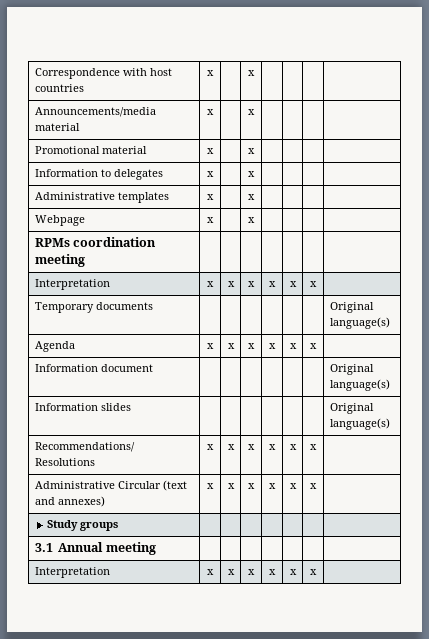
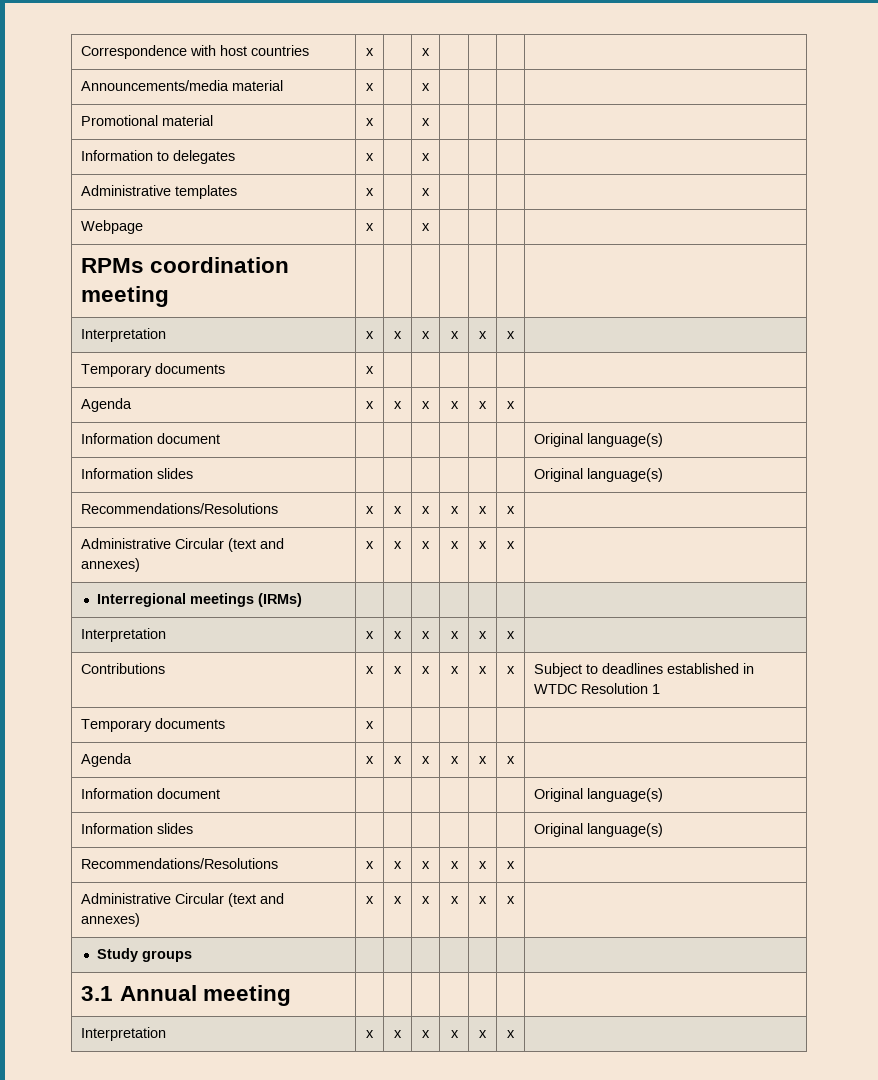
  RPMs coordination meeting | | | | | | |
  Interpretation | x | x | x | x | x | x |
- Temporary documents | | | | | | | Original language(s)
+ Temporary documents | x | | | | | |
+ Agenda | x | x | x | x | x | x |
+ Information document | | | | | | | Original language(s)
+ Information slides | | | | | | | Original language(s)
+ Recommendations/Resolutions | x | x | x | x | x | x |
+ Administrative Circular (text and annexes) | x | x | x | x | x | x |
+ Interregional meetings (IRMs) | | | | | | |
+ Interpretation | x | x | x | x | x | x |
+ Contributions | x | x | x | x | x | x | Subject to deadlines established in WTDC Resolution 1
+ Temporary documents | x | | | | | |

